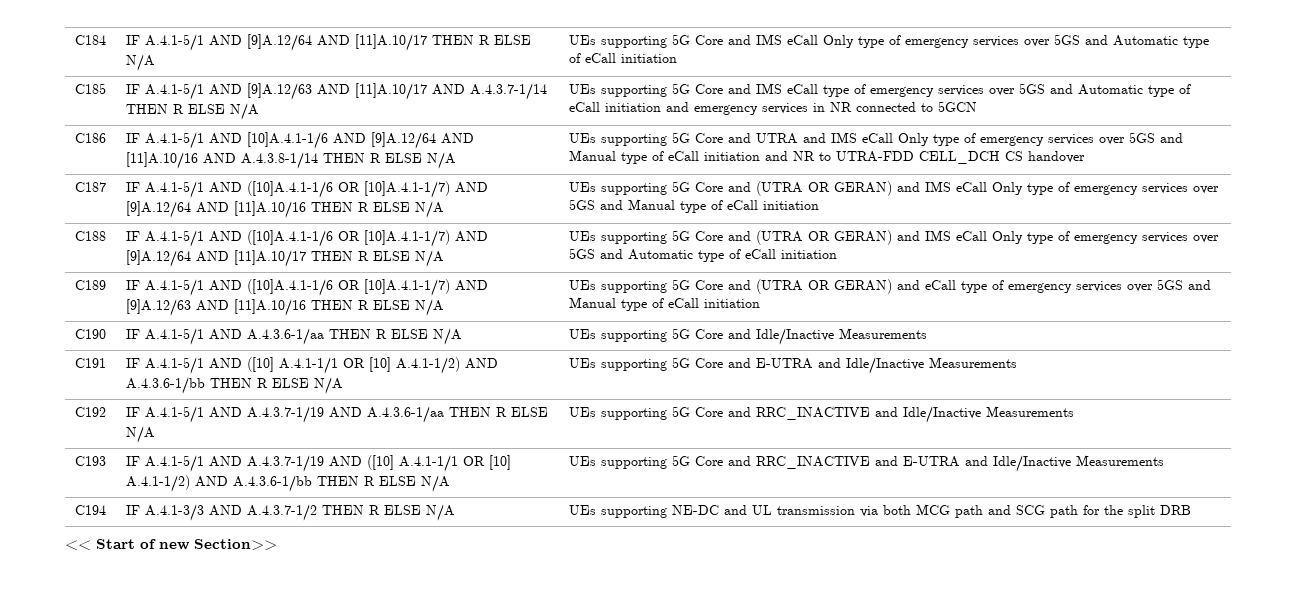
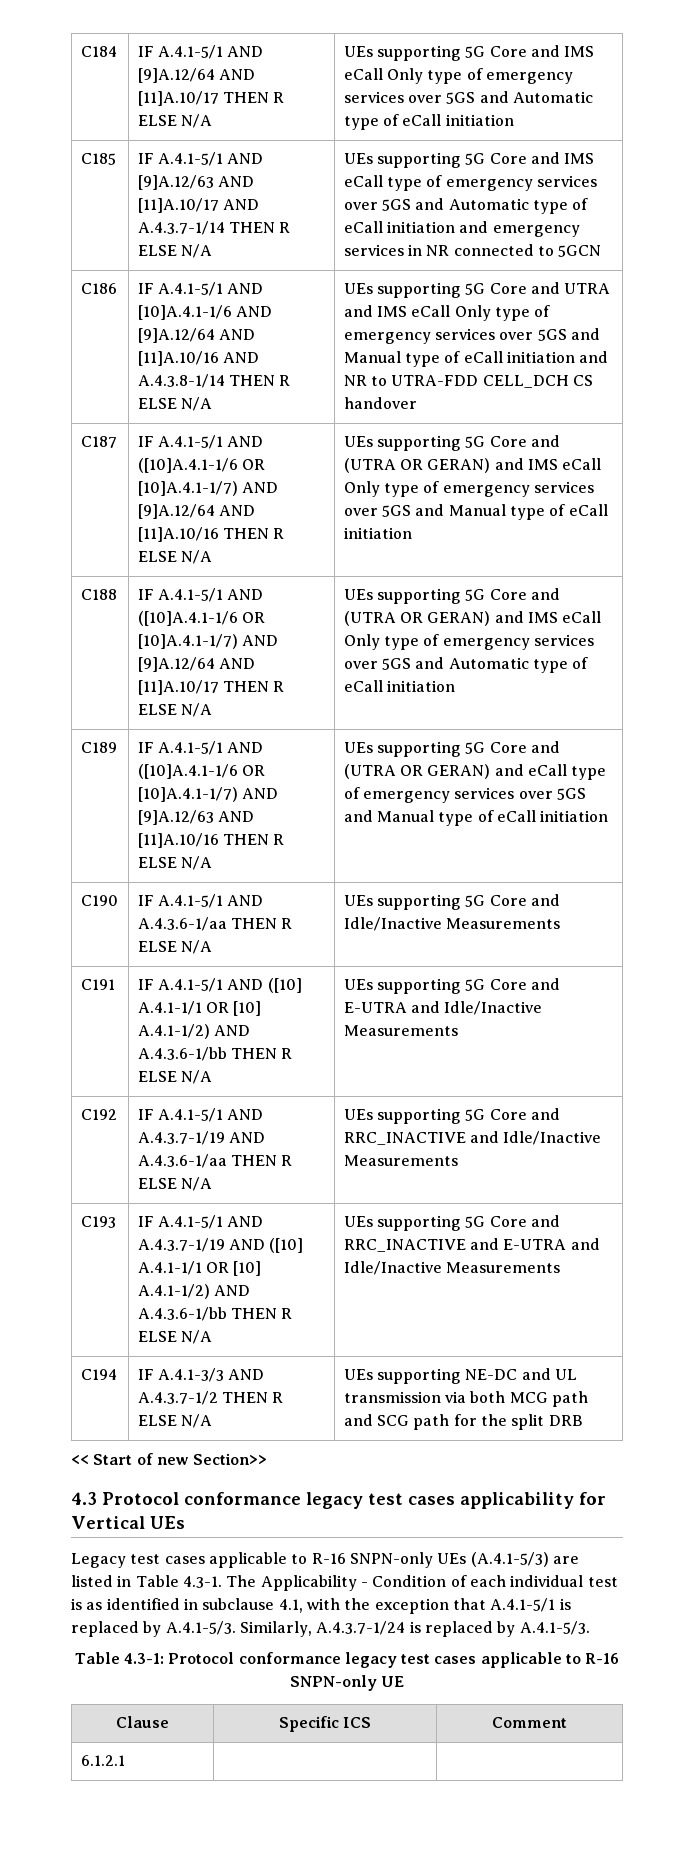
+ 4.3 Protocol conformance legacy test cases applicability for Vertical UEs
+ Legacy test cases applicable to R-16 SNPN-only UEs (A.4.1-5/3) are listed in Table 4.3-1. The Applicability - Condition of each individual test is as identified in subclause 4.1, with the exception that A.4.1-5/1 is replaced by A.4.1-5/3. Similarly, A.4.3.7-1/24 is replaced by A.4.1-5/3.
+ Table 4.3-1: Protocol conformance legacy test cases applicable to R-16 SNPN-only UE
+ Clause | Specific ICS | Comment
+ 6.1.2.1 | |

